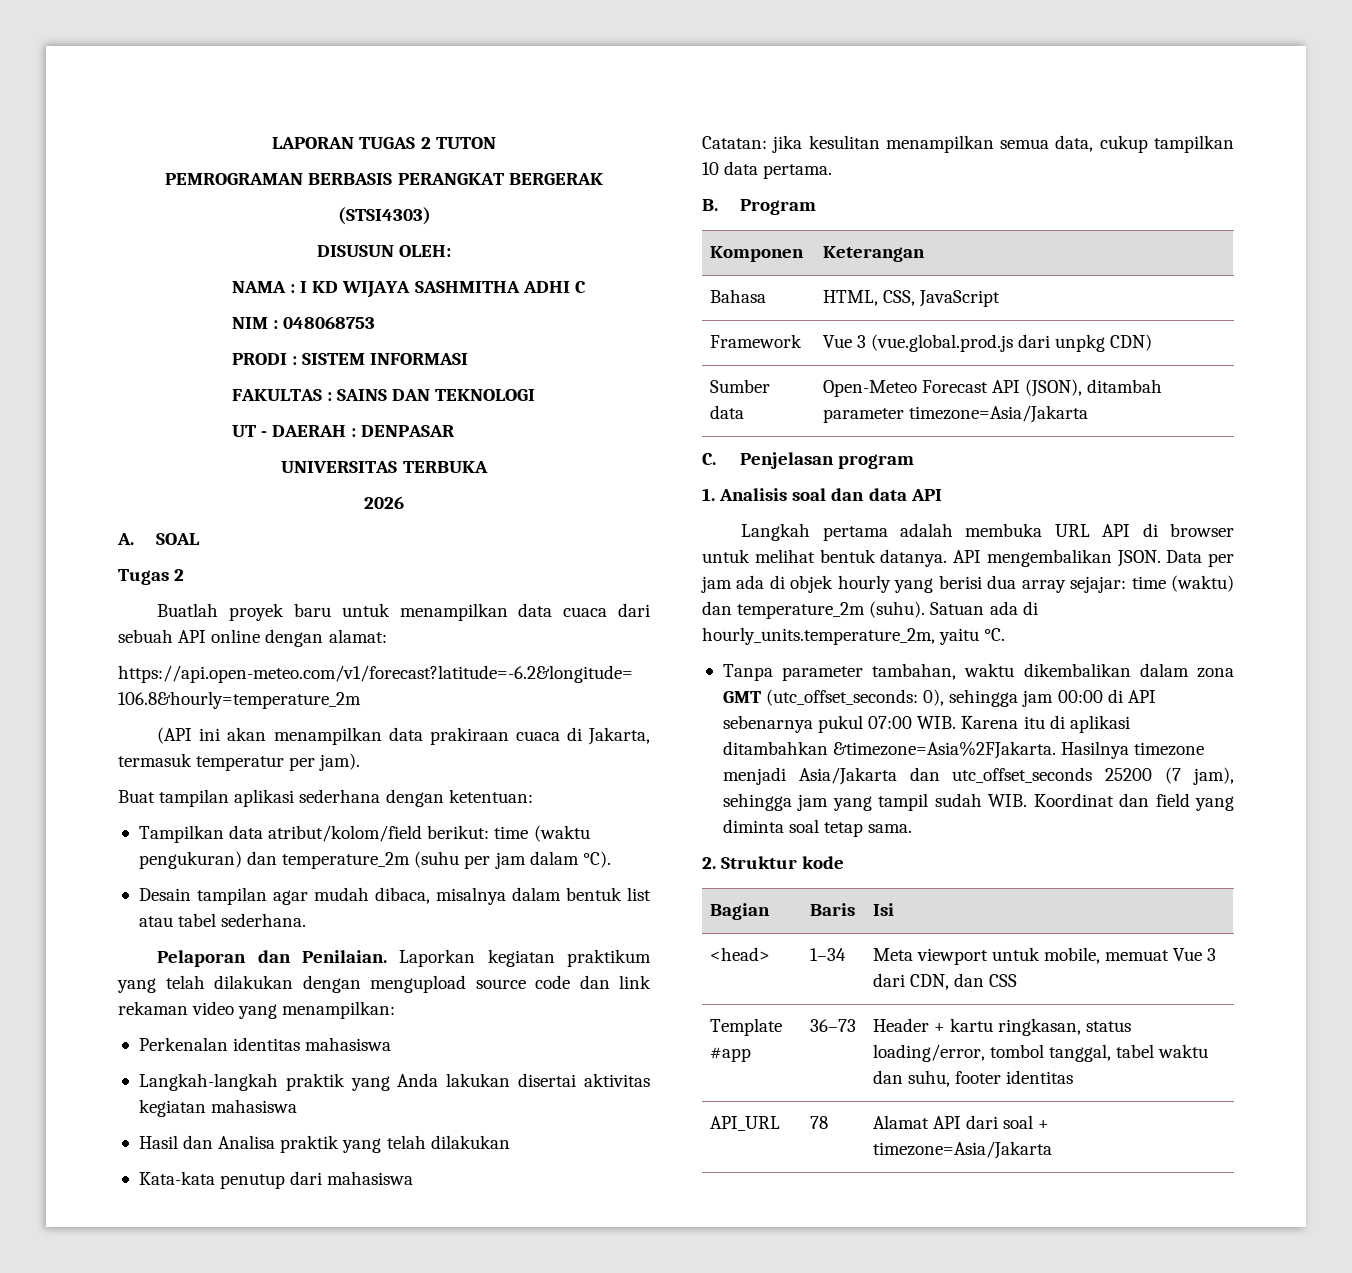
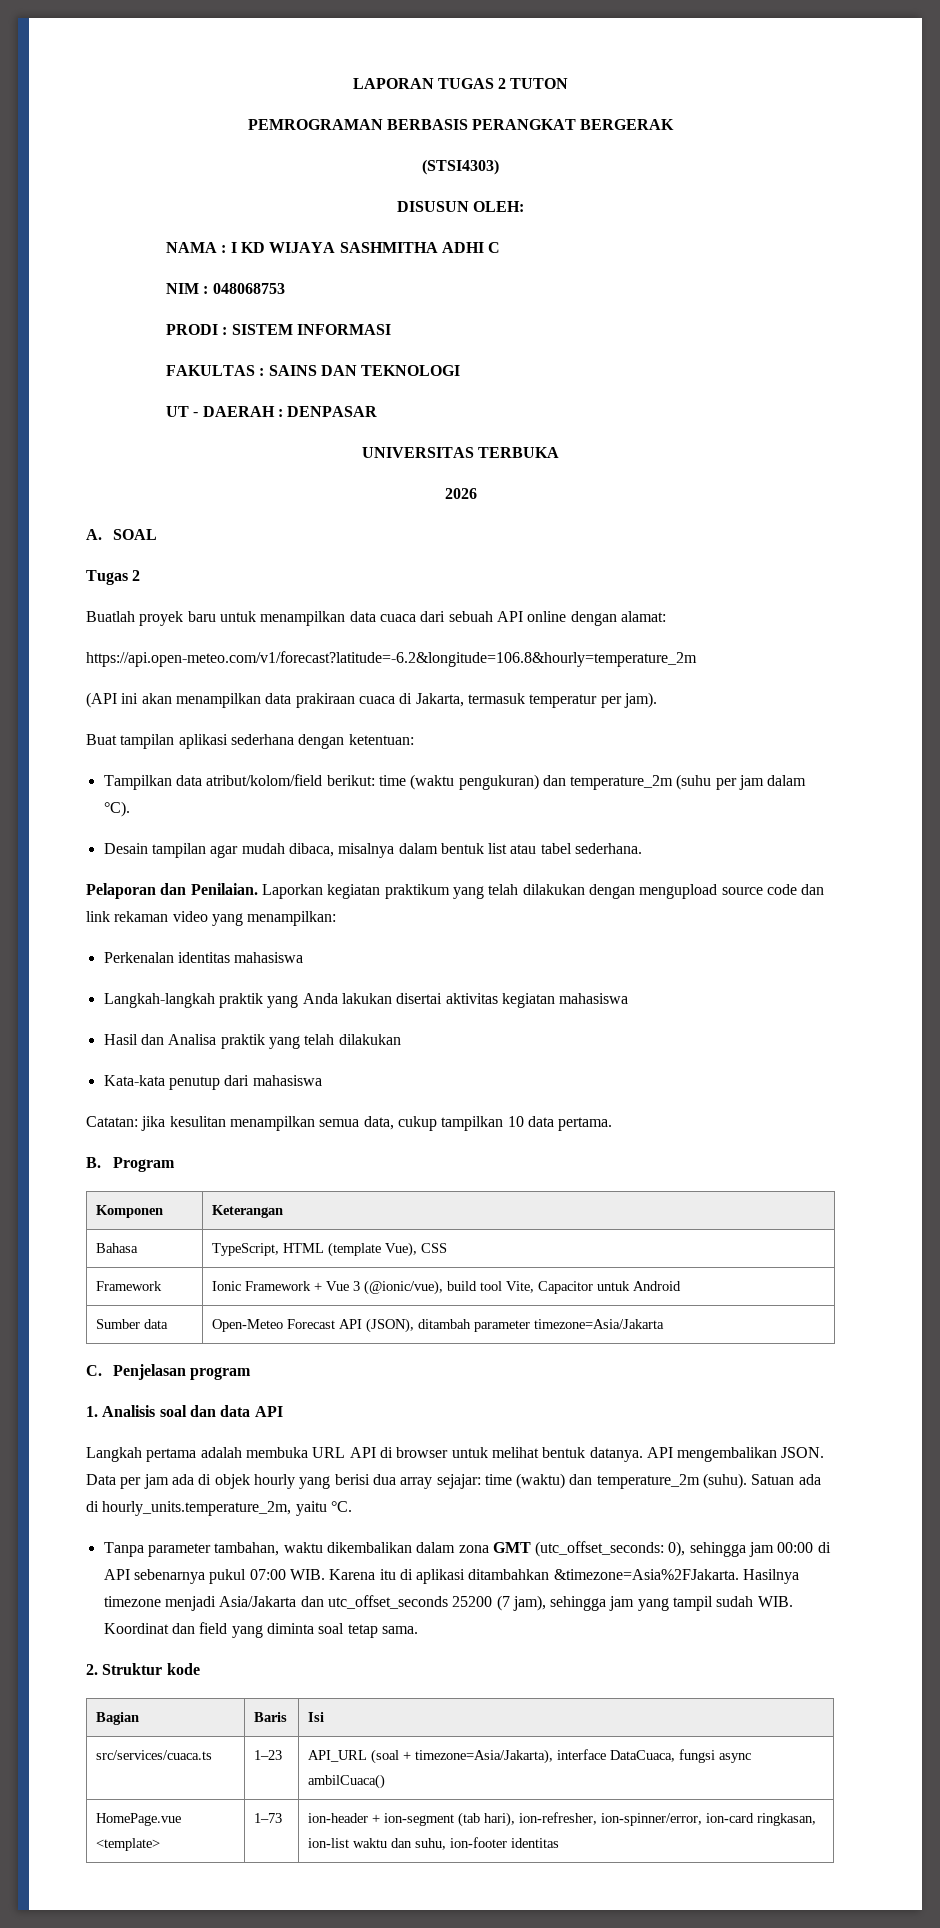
- Bahasa | HTML, CSS, JavaScript
- Framework | Vue 3 (vue.global.prod.js dari unpkg CDN)
+ Bahasa | TypeScript, HTML (template Vue), CSS
+ Framework | Ionic Framework + Vue 3 (@ionic/vue), build tool Vite, Capacitor untuk Android
- <head> | 1–34 | Meta viewport untuk mobile, memuat Vue 3 dari CDN, dan CSS
- Template #app | 36–73 | Header + kartu ringkasan, status loading/error, tombol tanggal, tabel waktu dan suhu, footer identitas
- API_URL | 78 | Alamat API dari soal + timezone=Asia/Jakarta
+ src/services/cuaca.ts | 1–23 | API_URL (soal + timezone=Asia/Jakarta), interface DataCuaca, fungsi async ambilCuaca()
+ HomePage.vue <template> | 1–73 | ion-header + ion-segment (tab hari), ion-refresher, ion-spinner/error, ion-card ringkasan, ion-list waktu dan suhu, ion-footer identitas

